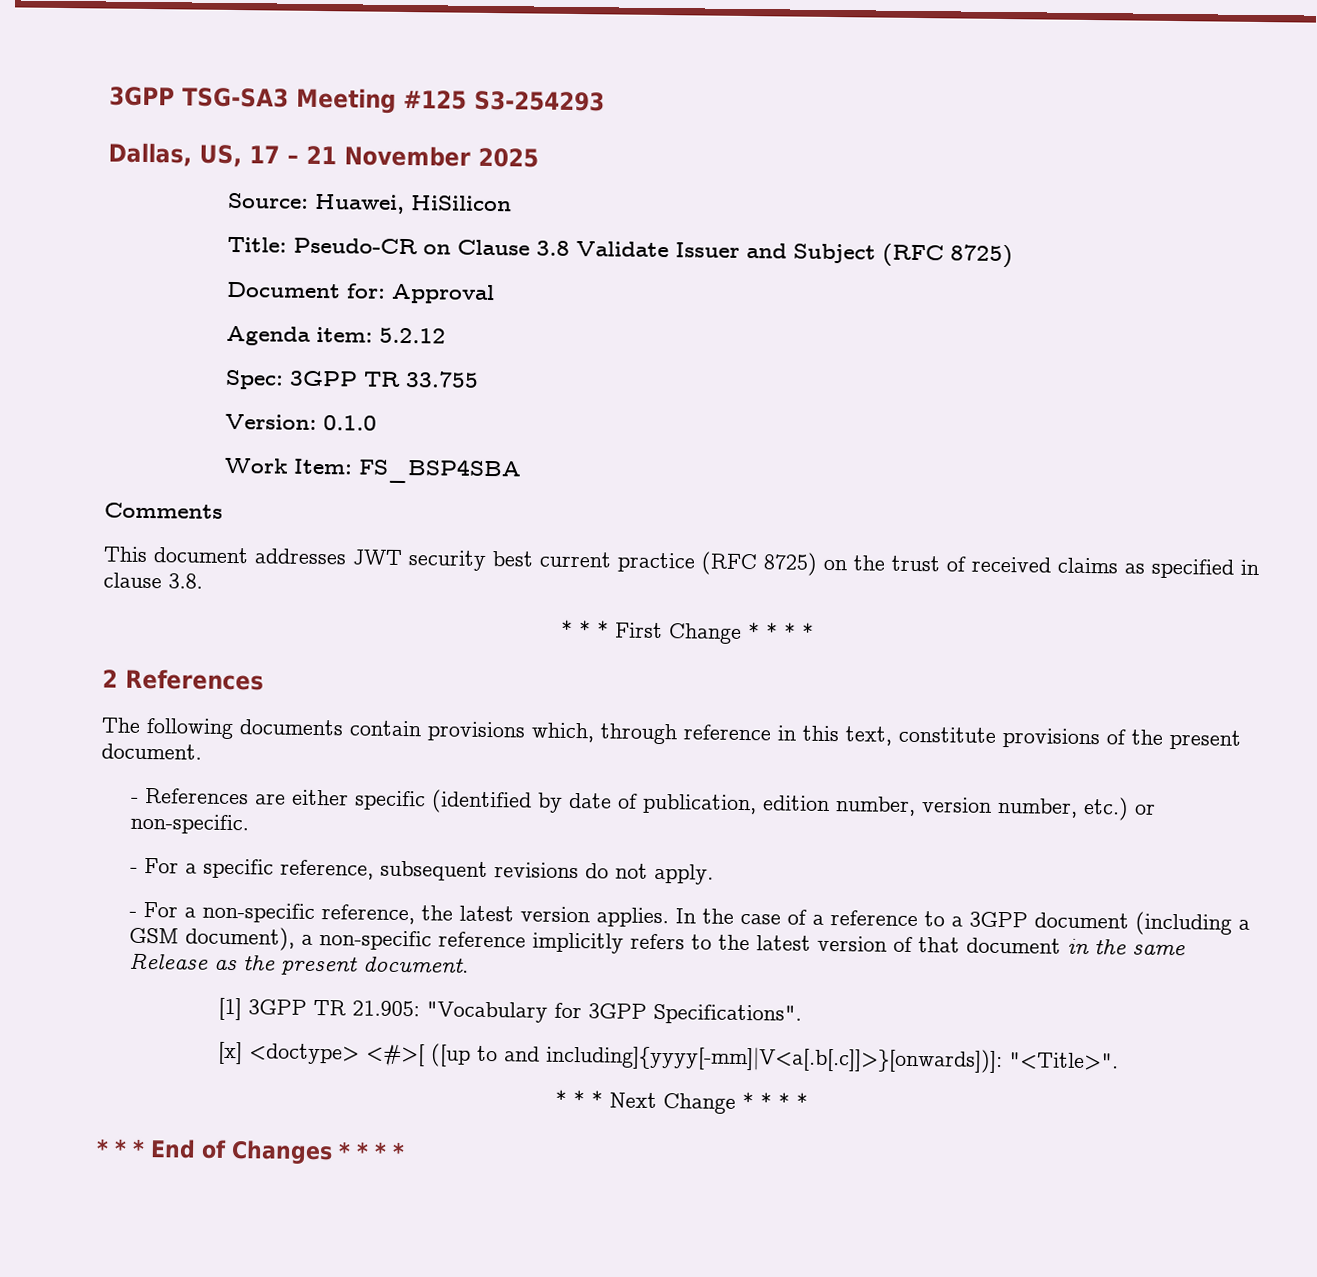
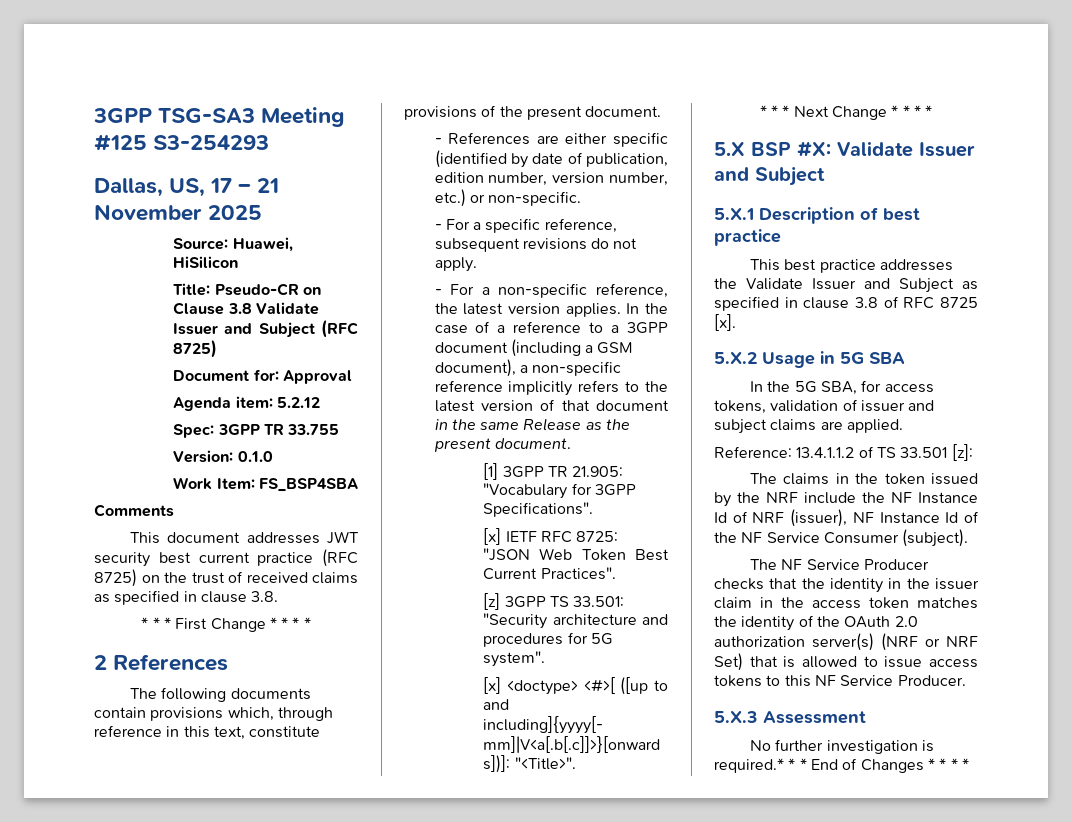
+ [x] IETF RFC 8725: "JSON Web Token Best Current Practices".
+ [z] 3GPP TS 33.501: "Security architecture and procedures for 5G system".
- * * * End of Changes * * * *
+ 5.X BSP #X: Validate Issuer and Subject
+ 5.X.1 Description of best practice
+ This best practice addresses the Validate Issuer and Subject as specified in clause 3.8 of RFC 8725 [x].
+ 5.X.2 Usage in 5G SBA
+ In the 5G SBA, for access tokens, validation of issuer and subject claims are applied.
+ Reference: 13.4.1.1.2 of TS 33.501 [z]:
+ The claims in the token issued by the NRF include the NF Instance Id of NRF (issuer), NF Instance Id of the NF Service Consumer (subject).
+ The NF Service Producer checks that the identity in the issuer claim in the access token matches the identity of the OAuth 2.0 authorization server(s) (NRF or NRF Set) that is allowed to issue access tokens to this NF Service Producer.
+ 5.X.3 Assessment
+ No further investigation is required.* * * End of Changes * * * *

